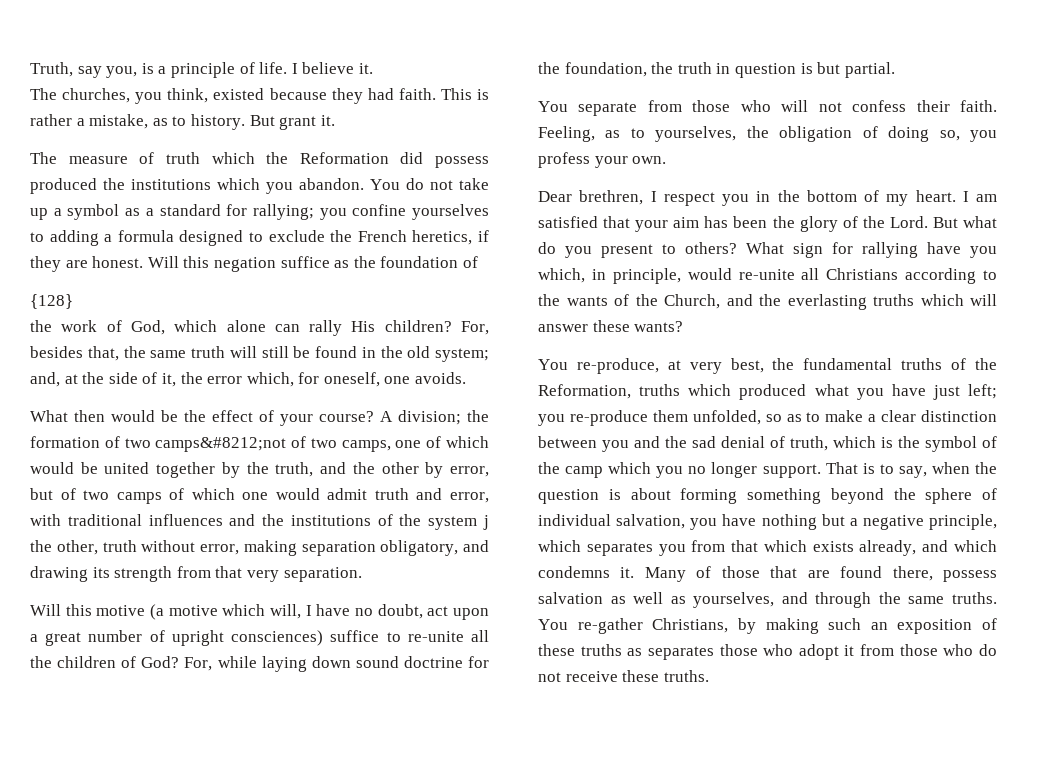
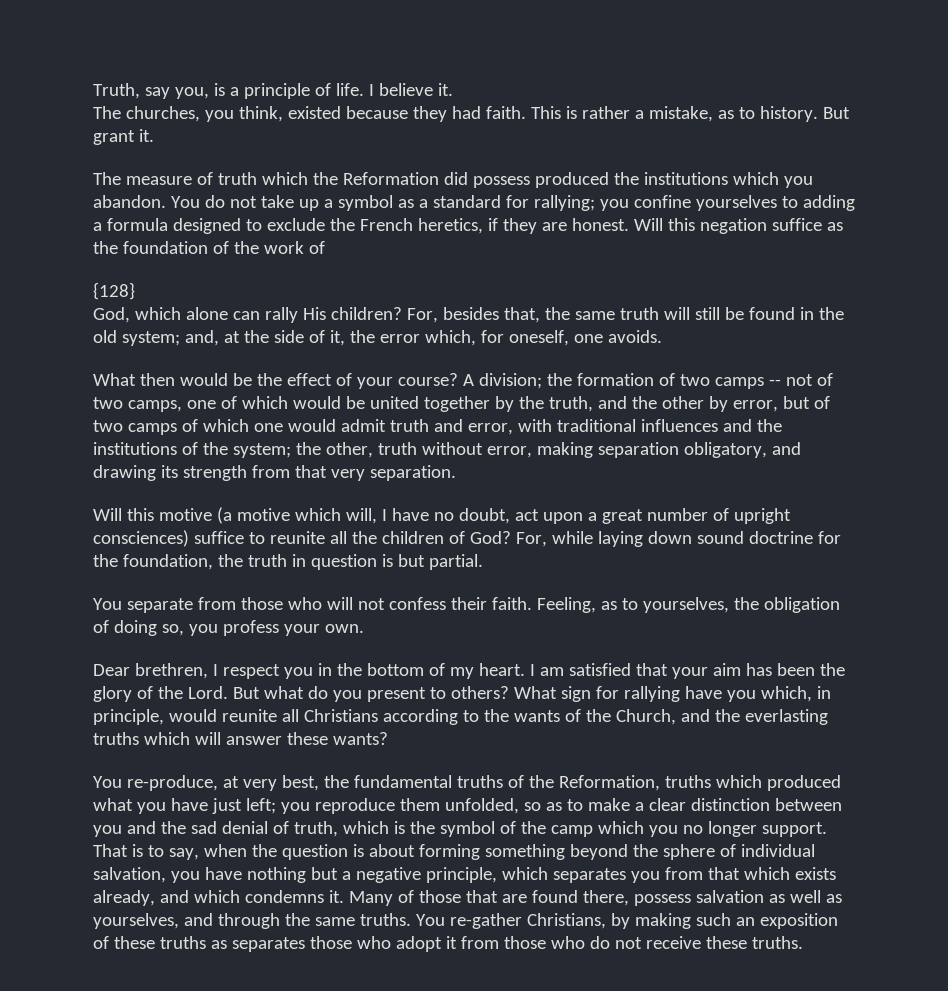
- Will this negation suffice as the foundation of
+ Will this negation suffice as the foundation of the work of
  {128}
- the work of God, which alone can rally His children?
+ God, which alone can rally His children?
- A division; the formation of two camps&#8212;not of two camps, one of which would be united together by the truth, and the other by error, but of two camps of which one would admit truth and error, with traditional influences and the institutions of the system j the other, truth without error, making separation obligatory, and drawing its strength from that very separation.
+ A division; the formation of two camps -- not of two camps, one of which would be united together by the truth, and the other by error, but of two camps of which one would admit truth and error, with traditional influences and the institutions of the system; the other, truth without error, making separation obligatory, and drawing its strength from that very separation.
- Will this motive (a motive which will, I have no doubt, act upon a great number of upright consciences) suffice to re-unite all the children of God?
+ Will this motive (a motive which will, I have no doubt, act upon a great number of upright consciences) suffice to reunite all the children of God?
- What sign for rallying have you which, in principle, would re-unite all Christians according to the wants of the Church, and the everlasting truths which will answer these wants?
+ What sign for rallying have you which, in principle, would reunite all Christians according to the wants of the Church, and the everlasting truths which will answer these wants?
- You re-produce, at very best, the fundamental truths of the Reformation, truths which produced what you have just left; you re-produce them unfolded, so as to make a clear distinction between you and the sad denial of truth, which is the symbol of the camp which you no longer support.
+ You re-produce, at very best, the fundamental truths of the Reformation, truths which produced what you have just left; you reproduce them unfolded, so as to make a clear distinction between you and the sad denial of truth, which is the symbol of the camp which you no longer support.

